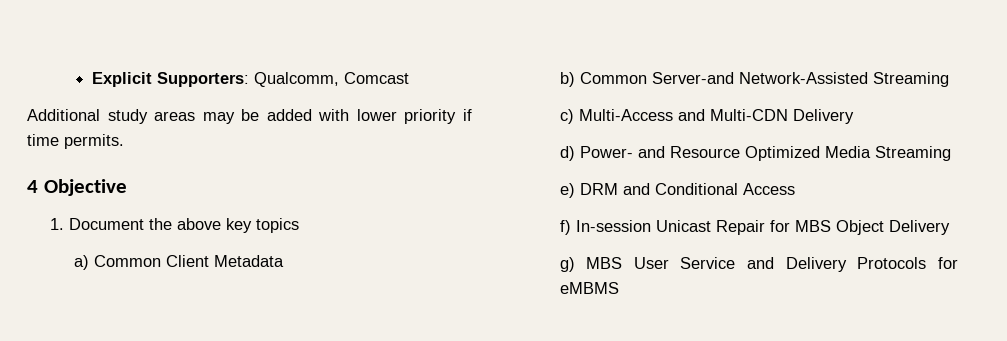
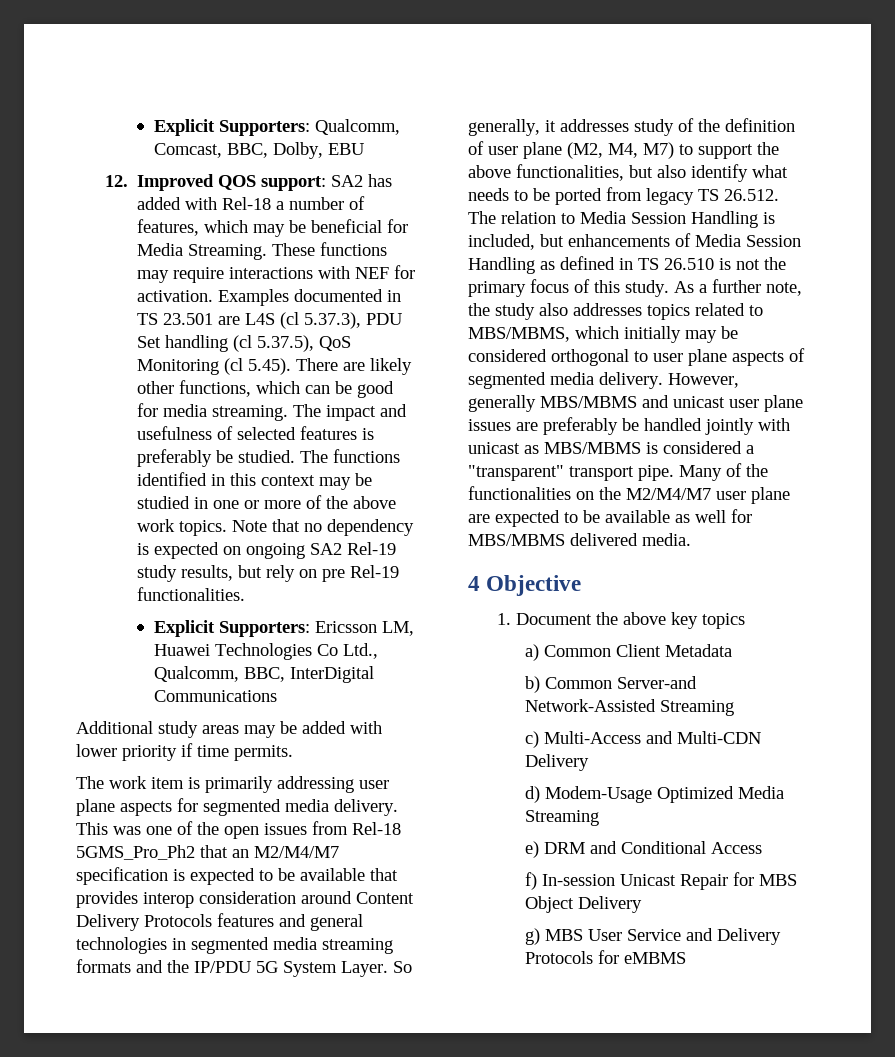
- Explicit Supporters: Qualcomm, Comcast
+ Explicit Supporters: Qualcomm, Comcast, BBC, Dolby, EBU
+ 12. Improved QOS support: SA2 has added with Rel-18 a number of features, which may be beneficial for Media Streaming. These functions may require interactions with NEF for activation. Examples documented in TS 23.501 are L4S (cl 5.37.3), PDU Set handling (cl 5.37.5), QoS Monitoring (cl 5.45). There are likely other functions, which can be good for media streaming. The impact and usefulness of selected features is preferably be studied. The functions identified in this context may be studied in one or more of the above work topics. Note that no dependency is expected on ongoing SA2 Rel-19 study results, but rely on pre Rel-19 functionalities.
+ Explicit Supporters: Ericsson LM, Huawei Technologies Co Ltd., Qualcomm, BBC, InterDigital Communications
+ The work item is primarily addressing user plane aspects for segmented media delivery. This was one of the open issues from Rel-18 5GMS_Pro_Ph2 that an M2/M4/M7 specification is expected to be available that provides interop consideration around Content Delivery Protocols features and general technologies in segmented media streaming formats and the IP/PDU 5G System Layer. So generally, it addresses study of the definition of user plane (M2, M4, M7) to support the above functionalities, but also identify what needs to be ported from legacy TS 26.512. The relation to Media Session Handling is included, but enhancements of Media Session Handling as defined in TS 26.510 is not the primary focus of this study. As a further note, the study also addresses topics related to MBS/MBMS, which initially may be considered orthogonal to user plane aspects of segmented media delivery. However, generally MBS/MBMS and unicast user plane issues are preferably be handled jointly with unicast as MBS/MBMS is considered a "transparent" transport pipe. Many of the functionalities on the M2/M4/M7 user plane are expected to be available as well for MBS/MBMS delivered media.
- d) Power- and Resource Optimized Media Streaming
+ d) Modem-Usage Optimized Media Streaming

